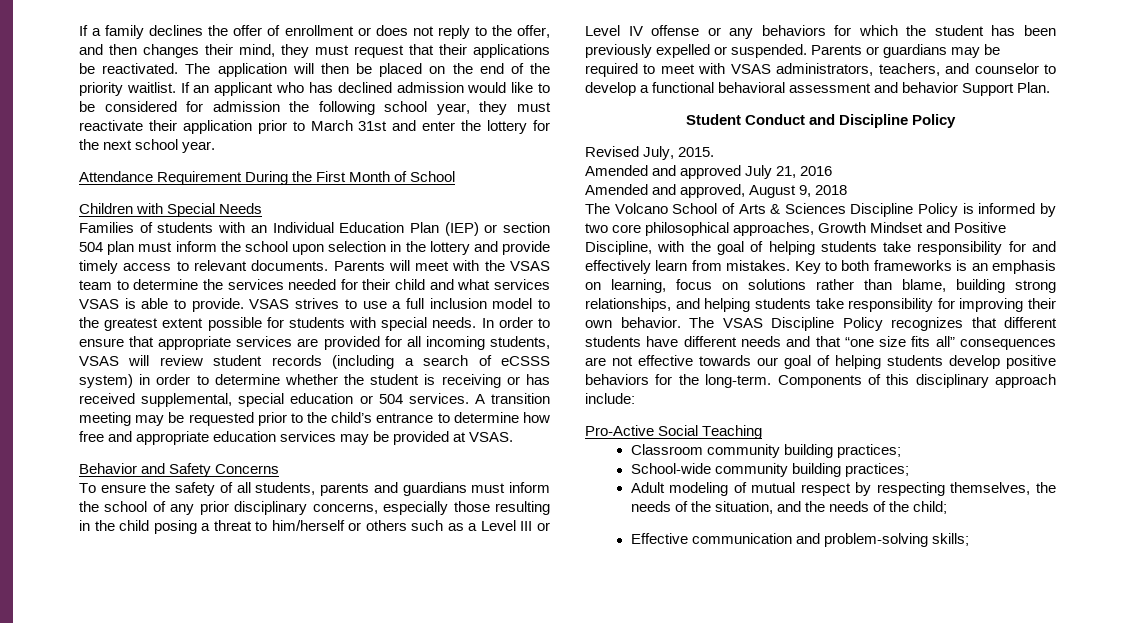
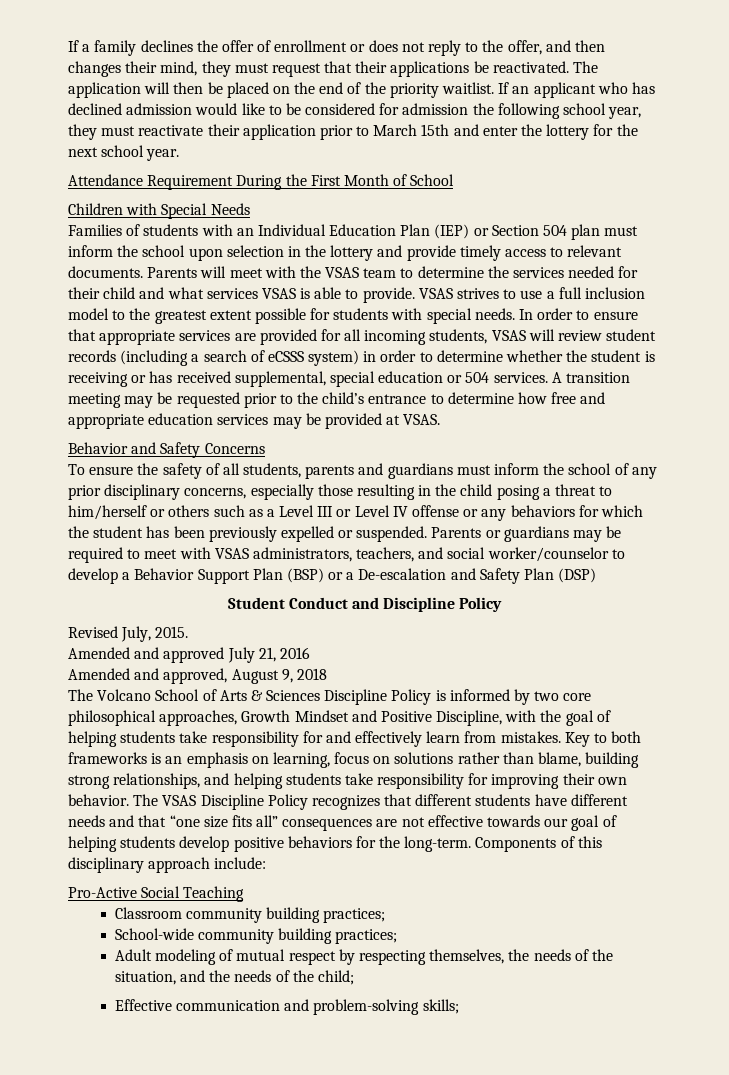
- If an applicant who has declined admission would like to be considered for admission the following school year, they must reactivate their application prior to March 31st and enter the lottery for the next school year.
+ If an applicant who has declined admission would like to be considered for admission the following school year, they must reactivate their application prior to March 15th and enter the lottery for the next school year.
- Families of students with an Individual Education Plan (IEP) or section 504 plan must inform the school upon selection in the lottery and provide timely access to relevant documents.
+ Families of students with an Individual Education Plan (IEP) or Section 504 plan must inform the school upon selection in the lottery and provide timely access to relevant documents.
- Parents or guardians may be required to meet with VSAS administrators, teachers, and counselor to develop a functional behavioral assessment and behavior Support Plan.
+ Parents or guardians may be required to meet with VSAS administrators, teachers, and social worker/counselor to develop a Behavior Support Plan (BSP) or a De-escalation and Safety Plan (DSP)

